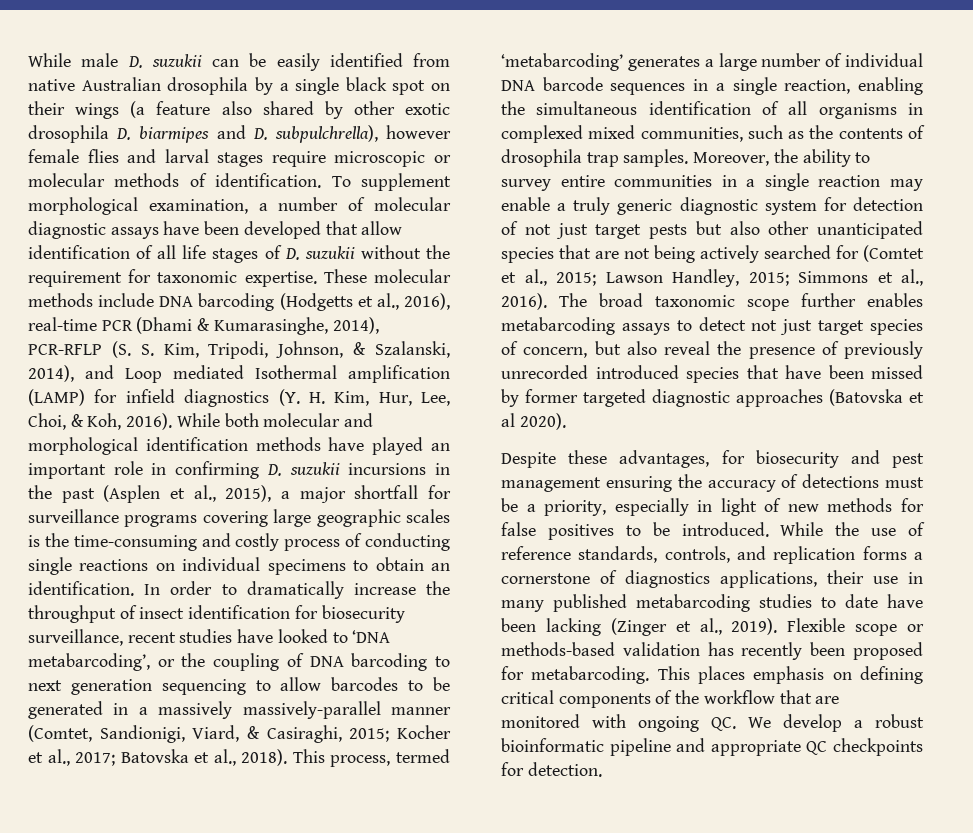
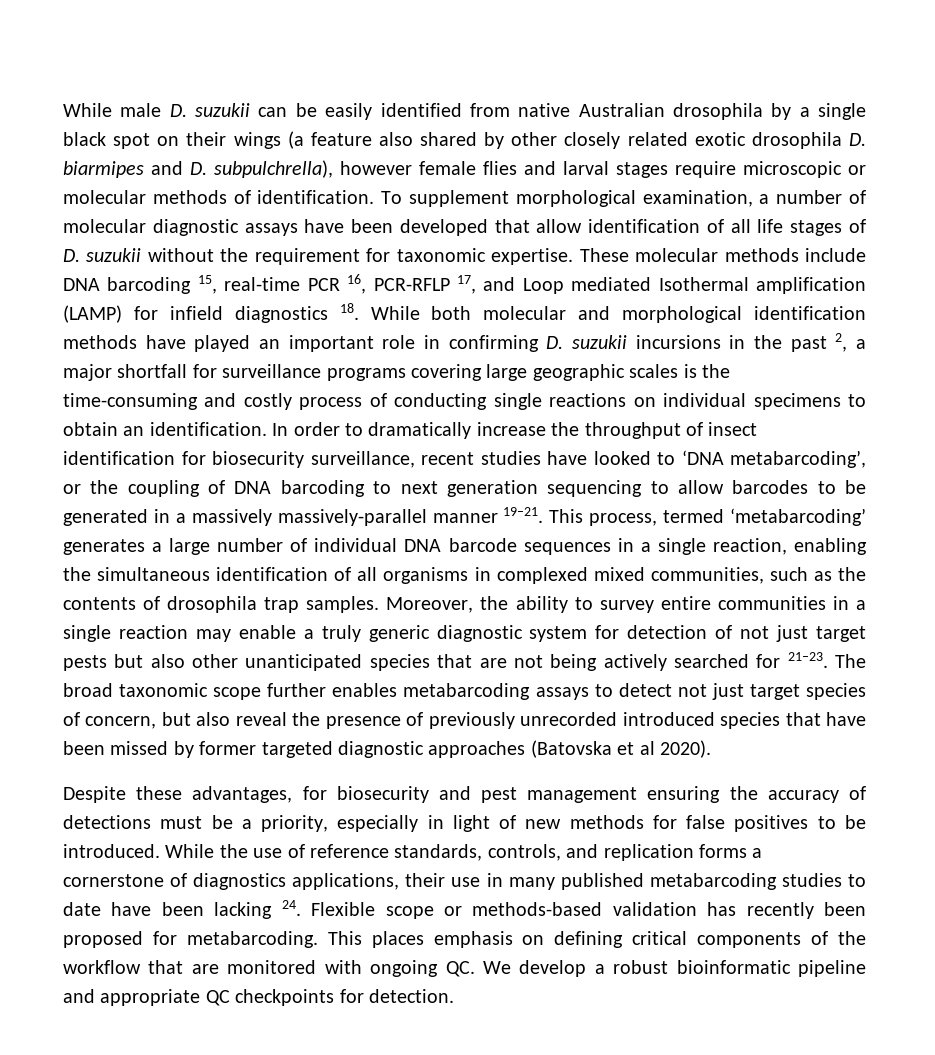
- While male D. suzukii can be easily identified from native Australian drosophila by a single black spot on their wings (a feature also shared by other exotic drosophila D. biarmipes and D. subpulchrella), however female flies and larval stages require microscopic or molecular methods of identification.
+ While male D. suzukii can be easily identified from native Australian drosophila by a single black spot on their wings (a feature also shared by other closely related exotic drosophila D. biarmipes and D. subpulchrella), however female flies and larval stages require microscopic or molecular methods of identification.
- These molecular methods include DNA barcoding (Hodgetts et al., 2016), real-time PCR (Dhami & Kumarasinghe, 2014), PCR-RFLP (S. S. Kim, Tripodi, Johnson, & Szalanski, 2014), and Loop mediated Isothermal amplification (LAMP) for infield diagnostics (Y. H. Kim, Hur, Lee, Choi, & Koh, 2016). While both molecular and morphological identification methods have played an important role in confirming D. suzukii incursions in the past (Asplen et al., 2015), a major shortfall for surveillance programs covering large geographic scales is the time-consuming and costly process of conducting single reactions on individual specimens to obtain an identification.
+ These molecular methods include DNA barcoding 15, real-time PCR 16, PCR-RFLP 17, and Loop mediated Isothermal amplification (LAMP) for infield diagnostics 18. While both molecular and morphological identification methods have played an important role in confirming D. suzukii incursions in the past 2, a major shortfall for surveillance programs covering large geographic scales is the time-consuming and costly process of conducting single reactions on individual specimens to obtain an identification.
- In order to dramatically increase the throughput of insect identification for biosecurity surveillance, recent studies have looked to ‘DNA metabarcoding’, or the coupling of DNA barcoding to next generation sequencing to allow barcodes to be generated in a massively massively-parallel manner (Comtet, Sandionigi, Viard, & Casiraghi, 2015; Kocher et al., 2017; Batovska et al., 2018).
+ In order to dramatically increase the throughput of insect identification for biosecurity surveillance, recent studies have looked to ‘DNA metabarcoding’, or the coupling of DNA barcoding to next generation sequencing to allow barcodes to be generated in a massively massively-parallel manner 19–21.
- Moreover, the ability to survey entire communities in a single reaction may enable a truly generic diagnostic system for detection of not just target pests but also other unanticipated species that are not being actively searched for (Comtet et al., 2015; Lawson Handley, 2015; Simmons et al., 2016).
+ Moreover, the ability to survey entire communities in a single reaction may enable a truly generic diagnostic system for detection of not just target pests but also other unanticipated species that are not being actively searched for 21–23.
- While the use of reference standards, controls, and replication forms a cornerstone of diagnostics applications, their use in many published metabarcoding studies to date have been lacking (Zinger et al., 2019). Flexible scope or methods-based validation has recently been proposed for metabarcoding.
+ While the use of reference standards, controls, and replication forms a cornerstone of diagnostics applications, their use in many published metabarcoding studies to date have been lacking 24. Flexible scope or methods-based validation has recently been proposed for metabarcoding.

